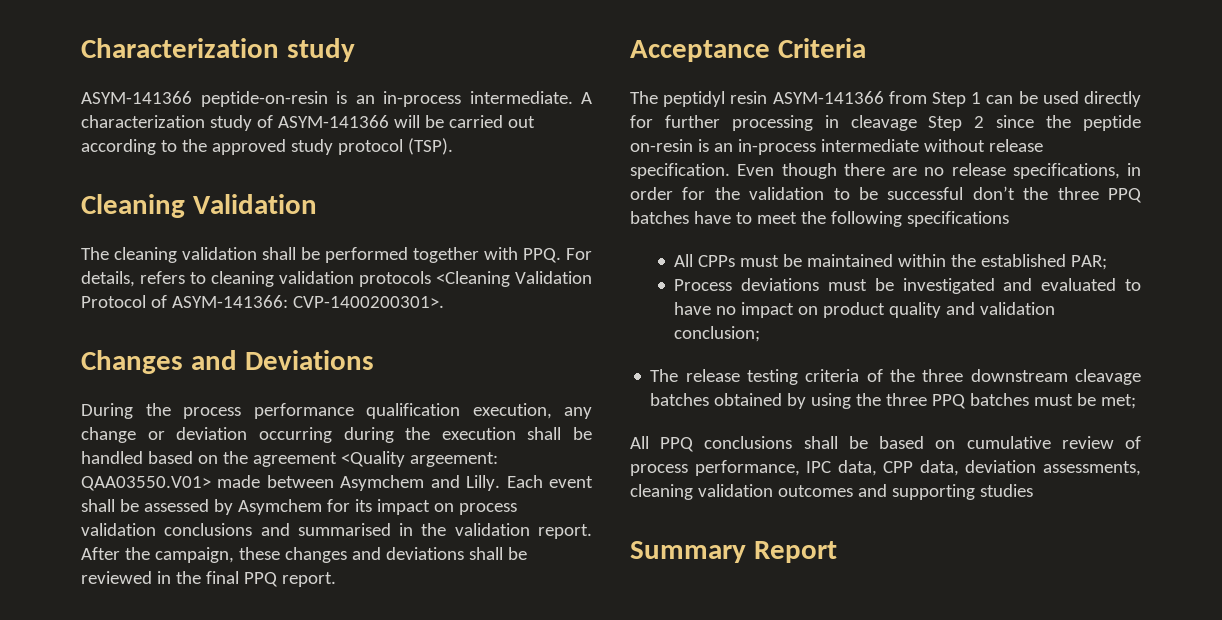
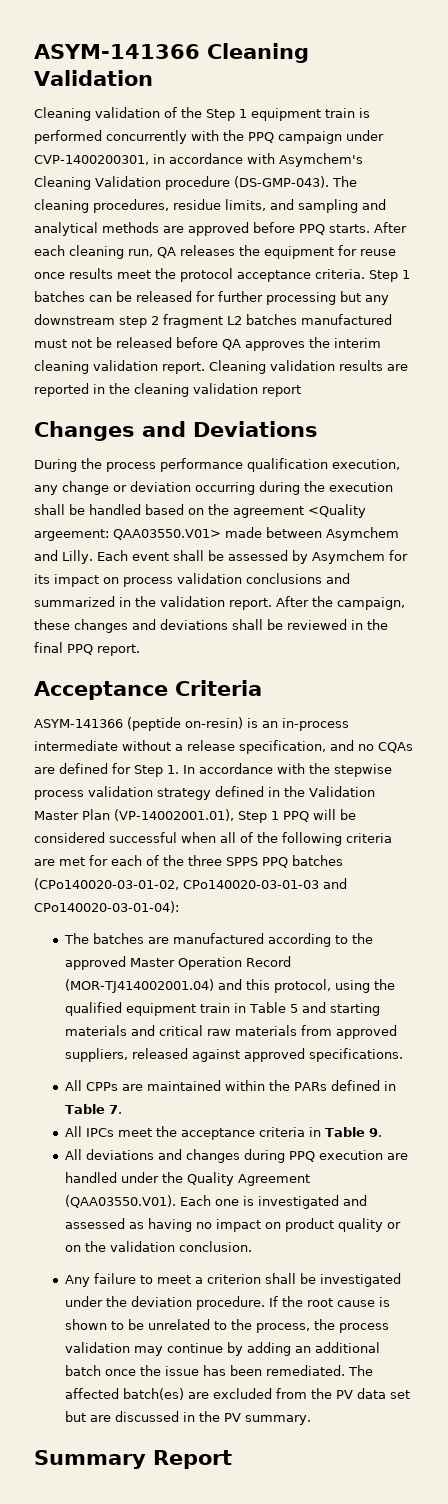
- Characterization study
- ASYM-141366 peptide-on-resin is an in-process intermediate. A characterization study of ASYM-141366 will be carried out according to the approved study protocol (TSP).
- Cleaning Validation
- The cleaning validation shall be performed together with PPQ. For details, refers to cleaning validation protocols <Cleaning Validation Protocol of ASYM-141366: CVP-1400200301>.
+ ASYM-141366 Cleaning Validation
+ Cleaning validation of the Step 1 equipment train is performed concurrently with the PPQ campaign under CVP-1400200301, in accordance with Asymchem's Cleaning Validation procedure (DS-GMP-043). The cleaning procedures, residue limits, and sampling and analytical methods are approved before PPQ starts. After each cleaning run, QA releases the equipment for reuse once results meet the protocol acceptance criteria. Step 1 batches can be released for further processing but any downstream step 2 fragment L2 batches manufactured must not be released before QA approves the interim cleaning validation report. Cleaning validation results are reported in the cleaning validation report
- Each event shall be assessed by Asymchem for its impact on process validation conclusions and summarised in the validation report.
+ Each event shall be assessed by Asymchem for its impact on process validation conclusions and summarized in the validation report.
- The peptidyl resin ASYM-141366 from Step 1 can be used directly for further processing in cleavage Step 2 since the peptide on-resin is an in-process intermediate without release specification. Even though there are no release specifications, in order for the validation to be successful don’t the three PPQ batches have to meet the following specifications
+ ASYM-141366 (peptide on-resin) is an in-process intermediate without a release specification, and no CQAs are defined for Step 1. In accordance with the stepwise process validation strategy defined in the Validation Master Plan (VP-14002001.01), Step 1 PPQ will be considered successful when all of the following criteria are met for each of the three SPPS PPQ batches (CPo140020-03-01-02, CPo140020-03-01-03 and CPo140020-03-01-04):
+ The batches are manufactured according to the approved Master Operation Record (MOR-TJ414002001.04) and this protocol, using the qualified equipment train in Table 5 and starting materials and critical raw materials from approved suppliers, released against approved specifications.
- All CPPs must be maintained within the established PAR;
- Process deviations must be investigated and evaluated to have no impact on product quality and validation conclusion;
- The release testing criteria of the three downstream cleavage batches obtained by using the three PPQ batches must be met;
- All PPQ conclusions shall be based on cumulative review of process performance, IPC data, CPP data, deviation assessments, cleaning validation outcomes and supporting studies
+ All CPPs are maintained within the PARs defined in Table 7.
+ All IPCs meet the acceptance criteria in Table 9.
+ All deviations and changes during PPQ execution are handled under the Quality Agreement (QAA03550.V01). Each one is investigated and assessed as having no impact on product quality or on the validation conclusion.
+ Any failure to meet a criterion shall be investigated under the deviation procedure. If the root cause is shown to be unrelated to the process, the process validation may continue by adding an additional batch once the issue has been remediated. The affected batch(es) are excluded from the PV data set but are discussed in the PV summary.

